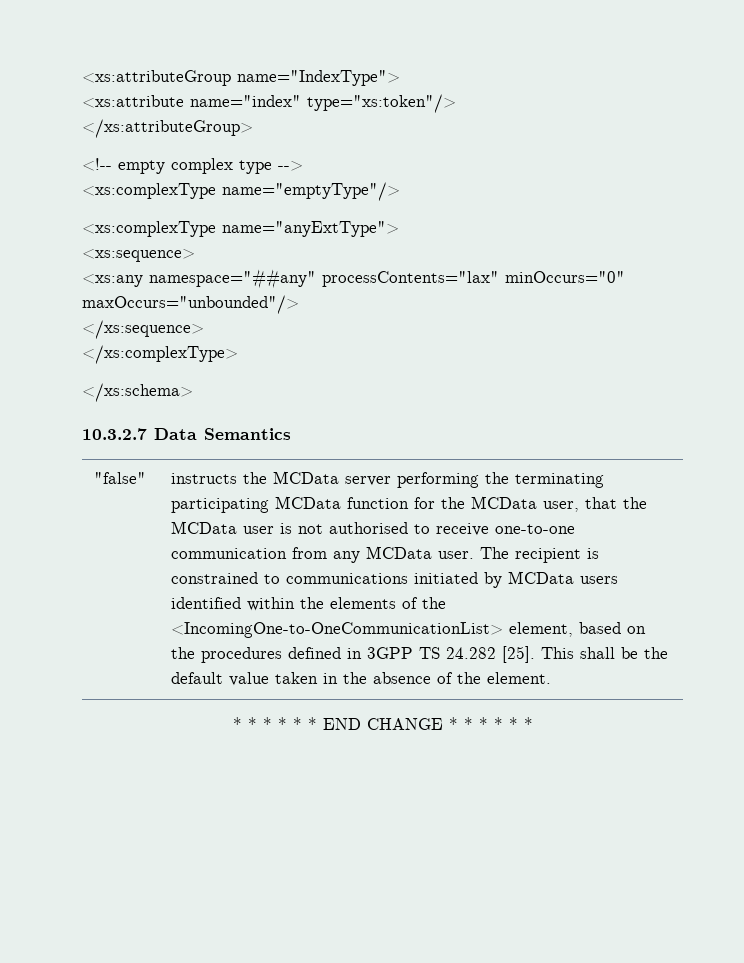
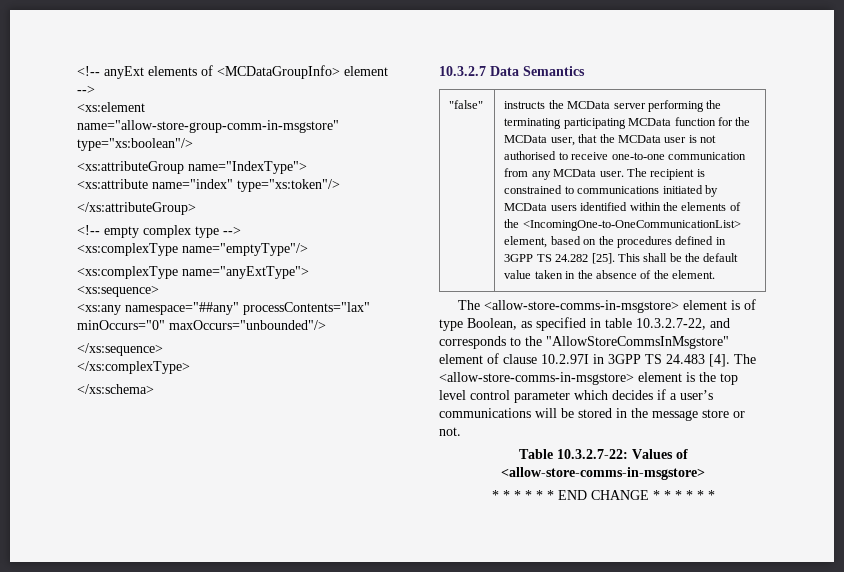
+ <!-- anyExt elements of <MCDataGroupInfo> element -->
+ <xs:element name="allow-store-group-comm-in-msgstore" type="xs:boolean"/>
+ The <allow-store-comms-in-msgstore> element is of type Boolean, as specified in table 10.3.2.7-22, and corresponds to the "AllowStoreCommsInMsgstore" element of clause 10.2.97I in 3GPP TS 24.483 [4]. The <allow-store-comms-in-msgstore> element is the top level control parameter which decides if a user’s communications will be stored in the message store or not.
+ Table 10.3.2.7-22: Values of <allow-store-comms-in-msgstore>

